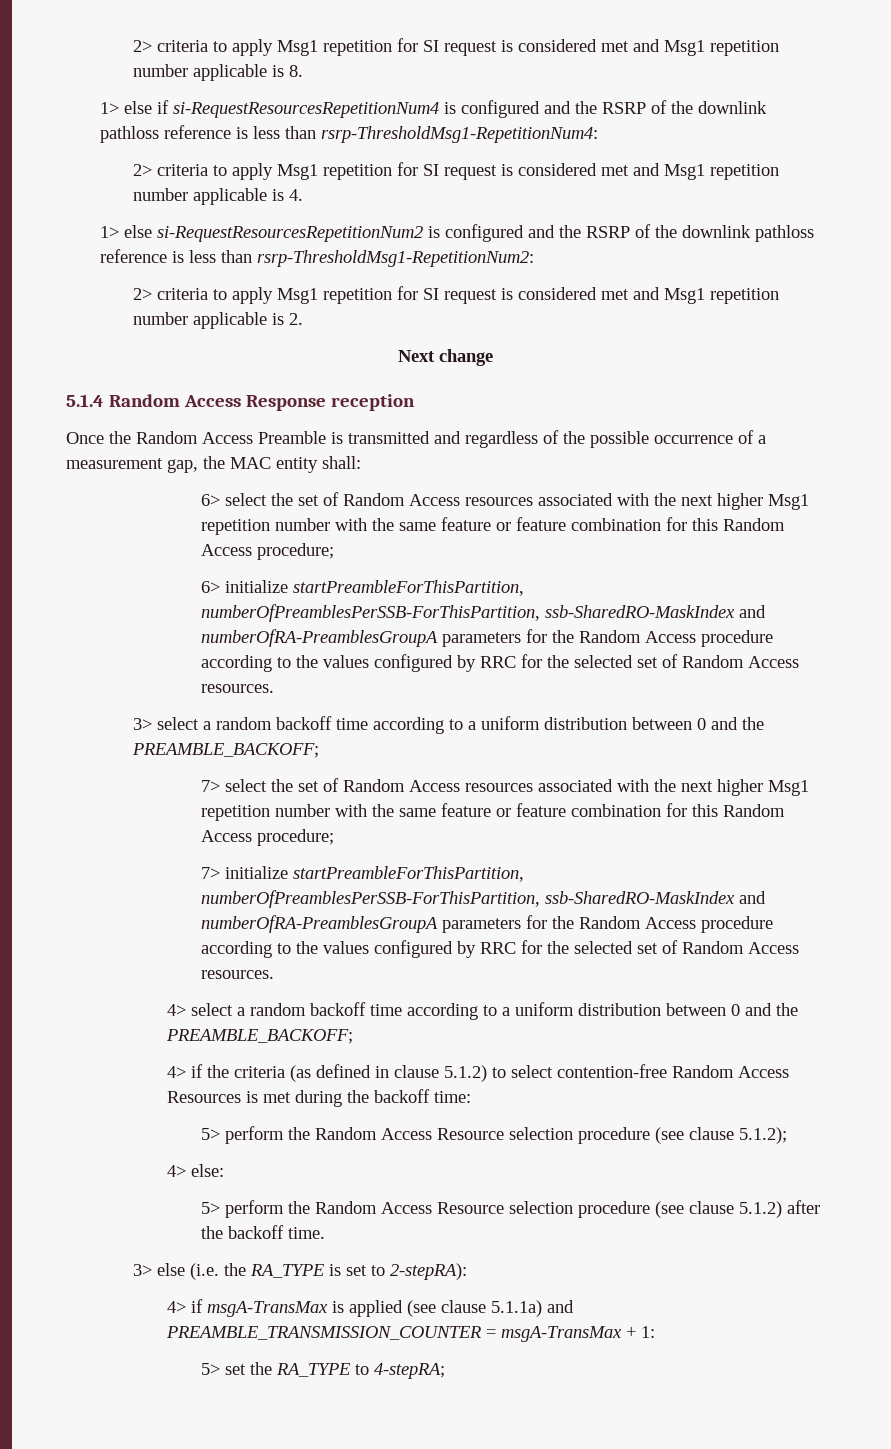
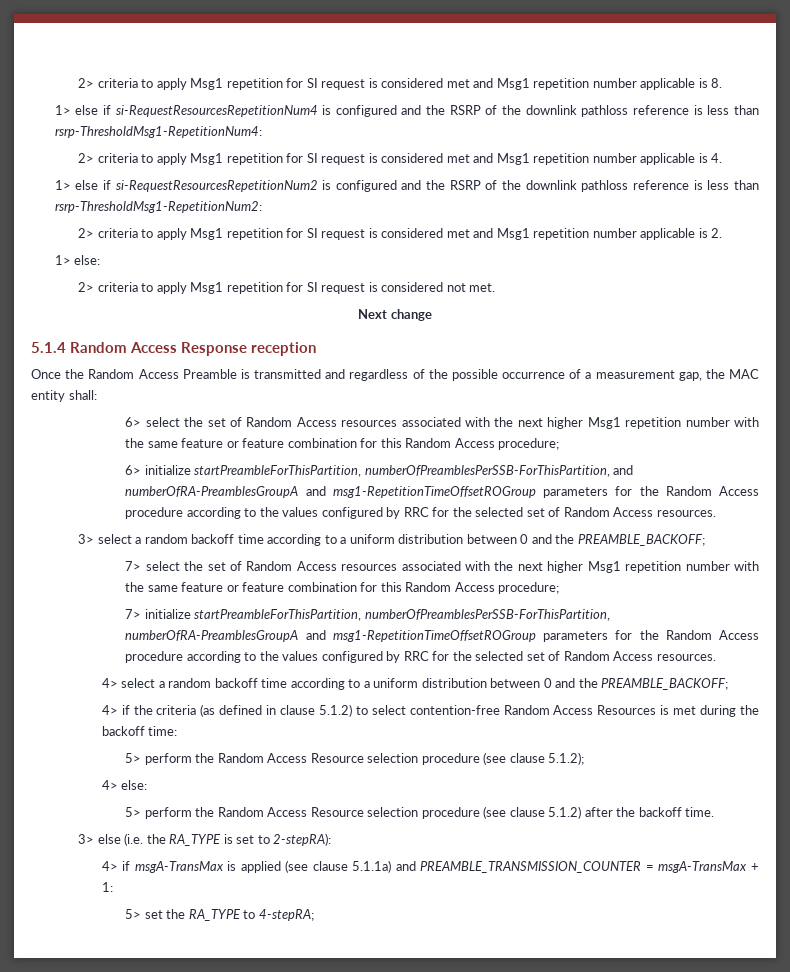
- 1> else si-RequestResourcesRepetitionNum2 is configured and the RSRP of the downlink pathloss reference is less than rsrp-ThresholdMsg1-RepetitionNum2:
+ 1> else if si-RequestResourcesRepetitionNum2 is configured and the RSRP of the downlink pathloss reference is less than rsrp-ThresholdMsg1-RepetitionNum2:
+ 1> else:
+ 2> criteria to apply Msg1 repetition for SI request is considered not met.
- 6> initialize startPreambleForThisPartition, numberOfPreamblesPerSSB-ForThisPartition, ssb-SharedRO-MaskIndex and numberOfRA-PreamblesGroupA parameters for the Random Access procedure according to the values configured by RRC for the selected set of Random Access resources.
+ 6> initialize startPreambleForThisPartition, numberOfPreamblesPerSSB-ForThisPartition, and numberOfRA-PreamblesGroupA and msg1-RepetitionTimeOffsetROGroup parameters for the Random Access procedure according to the values configured by RRC for the selected set of Random Access resources.
- 7> initialize startPreambleForThisPartition, numberOfPreamblesPerSSB-ForThisPartition, ssb-SharedRO-MaskIndex and numberOfRA-PreamblesGroupA parameters for the Random Access procedure according to the values configured by RRC for the selected set of Random Access resources.
+ 7> initialize startPreambleForThisPartition, numberOfPreamblesPerSSB-ForThisPartition, numberOfRA-PreamblesGroupA and msg1-RepetitionTimeOffsetROGroup parameters for the Random Access procedure according to the values configured by RRC for the selected set of Random Access resources.

